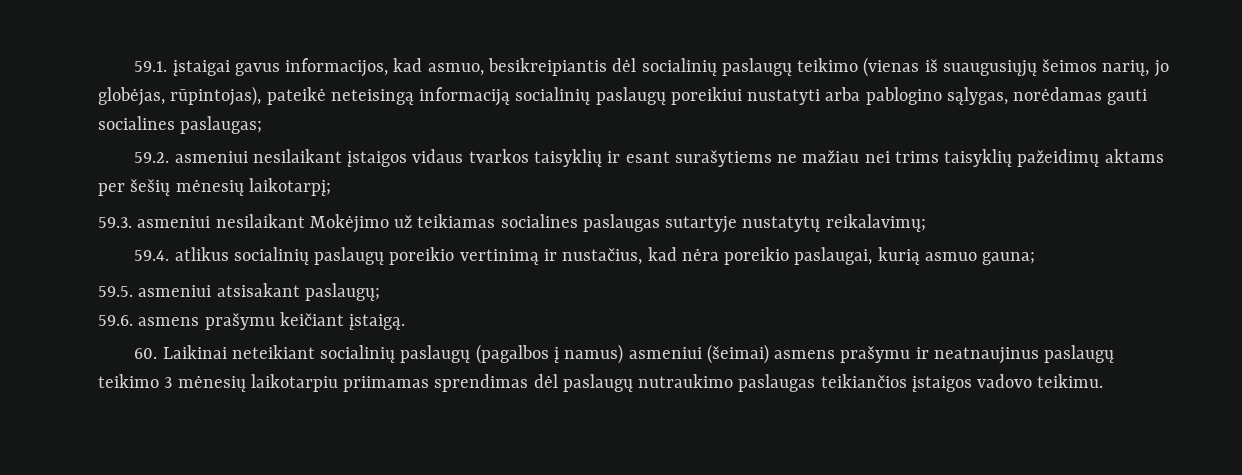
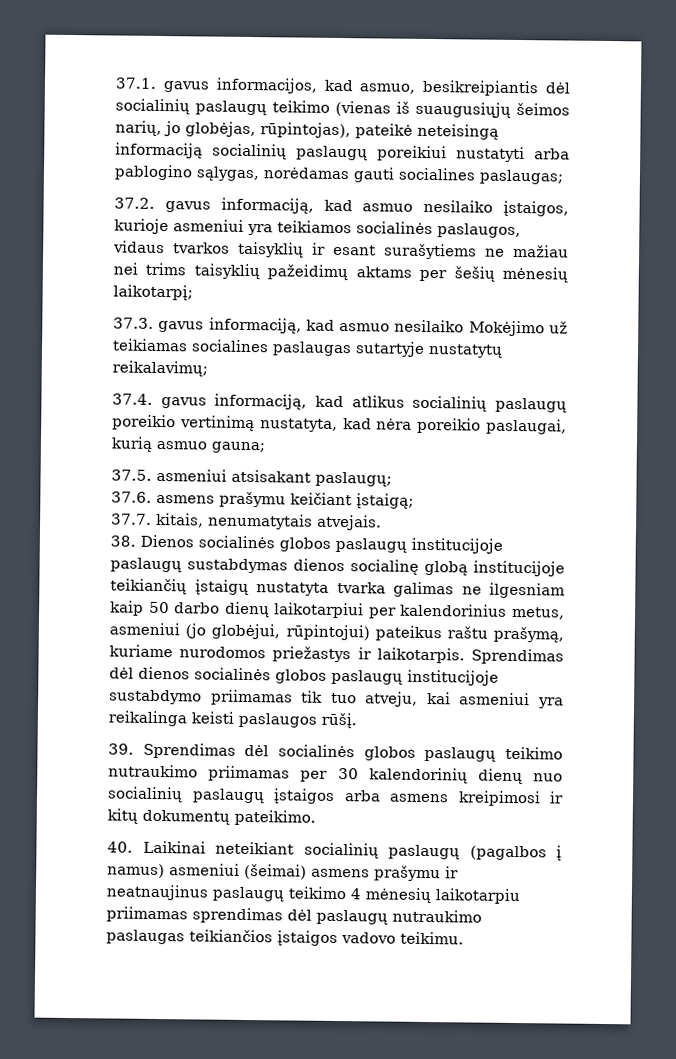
- 59.1. įstaigai gavus informacijos, kad asmuo, besikreipiantis dėl socialinių paslaugų teikimo (vienas iš suaugusiųjų šeimos narių, jo globėjas, rūpintojas), pateikė neteisingą informaciją socialinių paslaugų poreikiui nustatyti arba pablogino sąlygas, norėdamas gauti socialines paslaugas;
+ 37.1. gavus informacijos, kad asmuo, besikreipiantis dėl socialinių paslaugų teikimo (vienas iš suaugusiųjų šeimos narių, jo globėjas, rūpintojas), pateikė neteisingą informaciją socialinių paslaugų poreikiui nustatyti arba pablogino sąlygas, norėdamas gauti socialines paslaugas;
- 59.2. asmeniui nesilaikant įstaigos vidaus tvarkos taisyklių ir esant surašytiems ne mažiau nei trims taisyklių pažeidimų aktams per šešių mėnesių laikotarpį;
+ 37.2. gavus informaciją, kad asmuo nesilaiko įstaigos, kurioje asmeniui yra teikiamos socialinės paslaugos, vidaus tvarkos taisyklių ir esant surašytiems ne mažiau nei trims taisyklių pažeidimų aktams per šešių mėnesių laikotarpį;
- 59.3. asmeniui nesilaikant Mokėjimo už teikiamas socialines paslaugas sutartyje nustatytų reikalavimų;
+ 37.3. gavus informaciją, kad asmuo nesilaiko Mokėjimo už teikiamas socialines paslaugas sutartyje nustatytų reikalavimų;
- 59.4. atlikus socialinių paslaugų poreikio vertinimą ir nustačius, kad nėra poreikio paslaugai, kurią asmuo gauna;
+ 37.4. gavus informaciją, kad atlikus socialinių paslaugų poreikio vertinimą nustatyta, kad nėra poreikio paslaugai, kurią asmuo gauna;
- 59.5. asmeniui atsisakant paslaugų;
+ 37.5. asmeniui atsisakant paslaugų;
- 59.6. asmens prašymu keičiant įstaigą.
- 60. Laikinai neteikiant socialinių paslaugų (pagalbos į namus) asmeniui (šeimai) asmens prašymu ir neatnaujinus paslaugų teikimo 3 mėnesių laikotarpiu priimamas sprendimas dėl paslaugų nutraukimo paslaugas teikiančios įstaigos vadovo teikimu.
+ 37.6. asmens prašymu keičiant įstaigą;
+ 37.7. kitais, nenumatytais atvejais.
+ 38. Dienos socialinės globos paslaugų institucijoje paslaugų sustabdymas dienos socialinę globą institucijoje teikiančių įstaigų nustatyta tvarka galimas ne ilgesniam kaip 50 darbo dienų laikotarpiui per kalendorinius metus, asmeniui (jo globėjui, rūpintojui) pateikus raštu prašymą, kuriame nurodomos priežastys ir laikotarpis. Sprendimas dėl dienos socialinės globos paslaugų institucijoje sustabdymo priimamas tik tuo atveju, kai asmeniui yra reikalinga keisti paslaugos rūšį.
+ 39. Sprendimas dėl socialinės globos paslaugų teikimo nutraukimo priimamas per 30 kalendorinių dienų nuo socialinių paslaugų įstaigos arba asmens kreipimosi ir kitų dokumentų pateikimo.
+ 40. Laikinai neteikiant socialinių paslaugų (pagalbos į namus) asmeniui (šeimai) asmens prašymu ir neatnaujinus paslaugų teikimo 4 mėnesių laikotarpiu priimamas sprendimas dėl paslaugų nutraukimo paslaugas teikiančios įstaigos vadovo teikimu.

